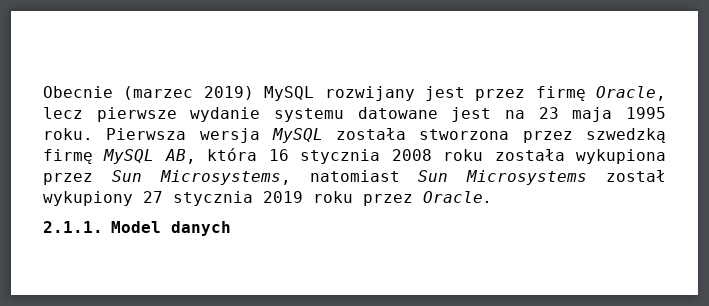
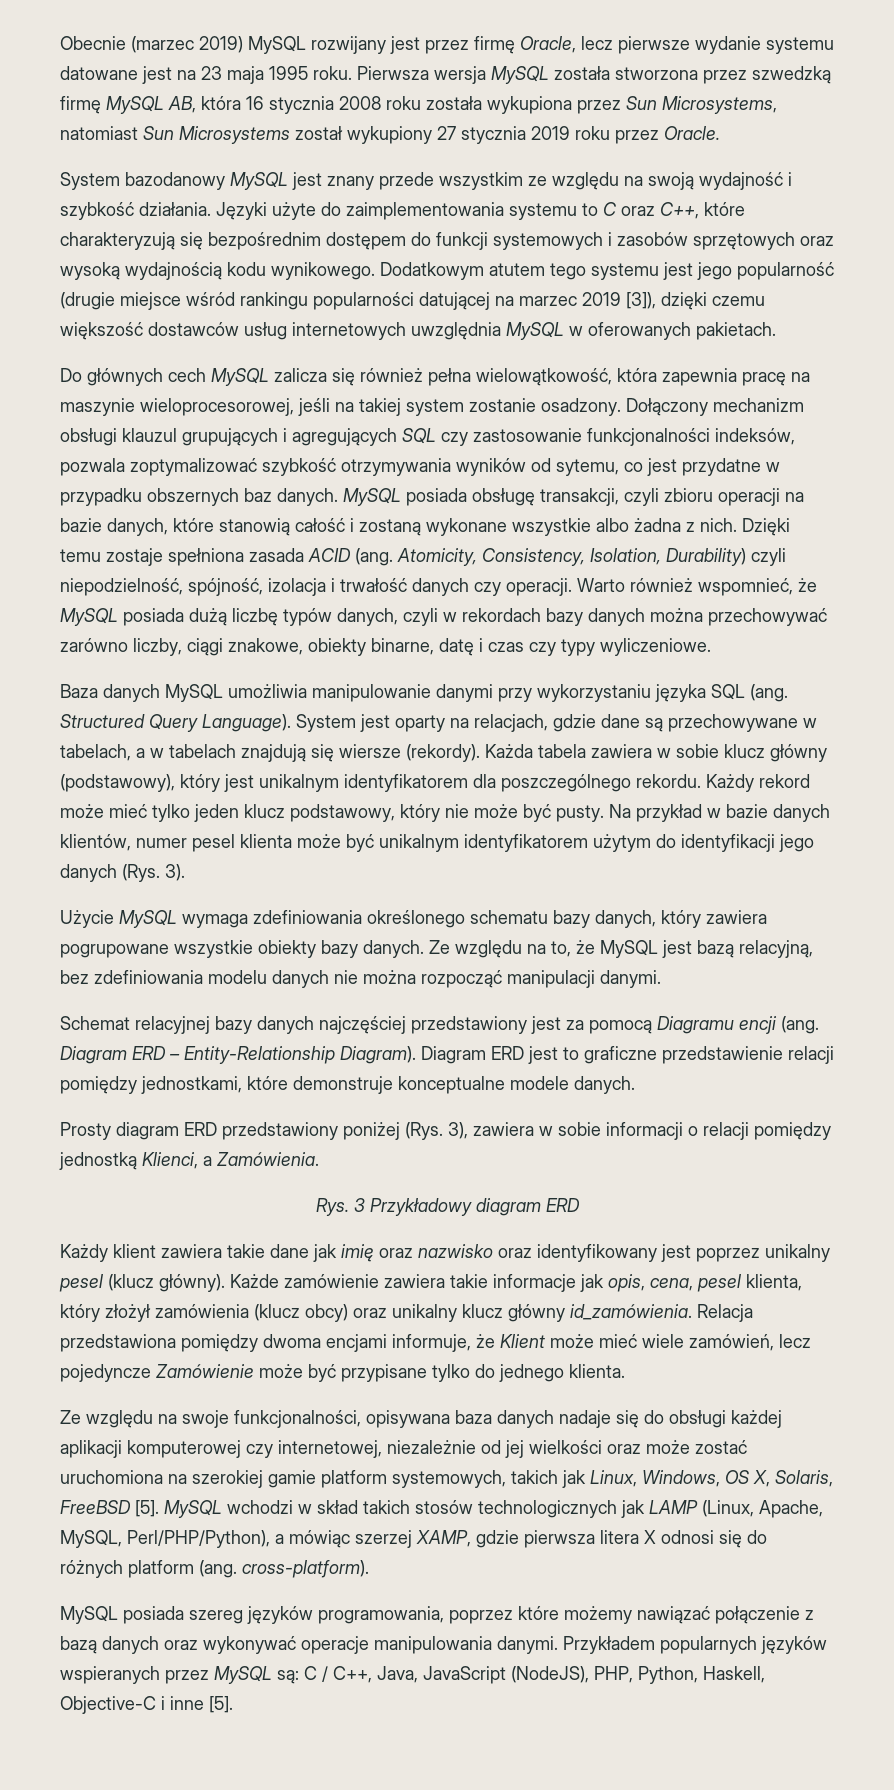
- 2.1.1. Model danych
+ System bazodanowy MySQL jest znany przede wszystkim ze względu na swoją wydajność i szybkość działania. Języki użyte do zaimplementowania systemu to C oraz C++, które charakteryzują się bezpośrednim dostępem do funkcji systemowych i zasobów sprzętowych oraz wysoką wydajnością kodu wynikowego. Dodatkowym atutem tego systemu jest jego popularność (drugie miejsce wśród rankingu popularności datującej na marzec 2019 [3]), dzięki czemu większość dostawców usług internetowych uwzględnia MySQL w oferowanych pakietach.
+ Do głównych cech MySQL zalicza się również pełna wielowątkowość, która zapewnia pracę na maszynie wieloprocesorowej, jeśli na takiej system zostanie osadzony. Dołączony mechanizm obsługi klauzul grupujących i agregujących SQL czy zastosowanie funkcjonalności indeksów, pozwala zoptymalizować szybkość otrzymywania wyników od sytemu, co jest przydatne w przypadku obszernych baz danych. MySQL posiada obsługę transakcji, czyli zbioru operacji na bazie danych, które stanowią całość i zostaną wykonane wszystkie albo żadna z nich. Dzięki temu zostaje spełniona zasada ACID (ang. Atomicity, Consistency, Isolation, Durability) czyli niepodzielność, spójność, izolacja i trwałość danych czy operacji. Warto również wspomnieć, że MySQL posiada dużą liczbę typów danych, czyli w rekordach bazy danych można przechowywać zarówno liczby, ciągi znakowe, obiekty binarne, datę i czas czy typy wyliczeniowe.
+ Baza danych MySQL umożliwia manipulowanie danymi przy wykorzystaniu języka SQL (ang. Structured Query Language). System jest oparty na relacjach, gdzie dane są przechowywane w tabelach, a w tabelach znajdują się wiersze (rekordy). Każda tabela zawiera w sobie klucz główny (podstawowy), który jest unikalnym identyfikatorem dla poszczególnego rekordu. Każdy rekord może mieć tylko jeden klucz podstawowy, który nie może być pusty. Na przykład w bazie danych klientów, numer pesel klienta może być unikalnym identyfikatorem użytym do identyfikacji jego danych (Rys. 3).
+ Użycie MySQL wymaga zdefiniowania określonego schematu bazy danych, który zawiera pogrupowane wszystkie obiekty bazy danych. Ze względu na to, że MySQL jest bazą relacyjną, bez zdefiniowania modelu danych nie można rozpocząć manipulacji danymi.
+ Schemat relacyjnej bazy danych najczęściej przedstawiony jest za pomocą Diagramu encji (ang. Diagram ERD – Entity-Relationship Diagram). Diagram ERD jest to graficzne przedstawienie relacji pomiędzy jednostkami, które demonstruje konceptualne modele danych.
+ Prosty diagram ERD przedstawiony poniżej (Rys. 3), zawiera w sobie informacji o relacji pomiędzy jednostką Klienci, a Zamówienia.
+ Rys. 3 Przykładowy diagram ERD
+ Każdy klient zawiera takie dane jak imię oraz nazwisko oraz identyfikowany jest poprzez unikalny pesel (klucz główny). Każde zamówienie zawiera takie informacje jak opis, cena, pesel klienta, który złożył zamówienia (klucz obcy) oraz unikalny klucz główny id_zamówienia. Relacja przedstawiona pomiędzy dwoma encjami informuje, że Klient może mieć wiele zamówień, lecz pojedyncze Zamówienie może być przypisane tylko do jednego klienta.
+ Ze względu na swoje funkcjonalności, opisywana baza danych nadaje się do obsługi każdej aplikacji komputerowej czy internetowej, niezależnie od jej wielkości oraz może zostać uruchomiona na szerokiej gamie platform systemowych, takich jak Linux, Windows, OS X, Solaris, FreeBSD [5]. MySQL wchodzi w skład takich stosów technologicznych jak LAMP (Linux, Apache, MySQL, Perl/PHP/Python), a mówiąc szerzej XAMP, gdzie pierwsza litera X odnosi się do różnych platform (ang. cross-platform).
+ MySQL posiada szereg języków programowania, poprzez które możemy nawiązać połączenie z bazą danych oraz wykonywać operacje manipulowania danymi. Przykładem popularnych języków wspieranych przez MySQL są: C / C++, Java, JavaScript (NodeJS), PHP, Python, Haskell, Objective-C i inne [5].

